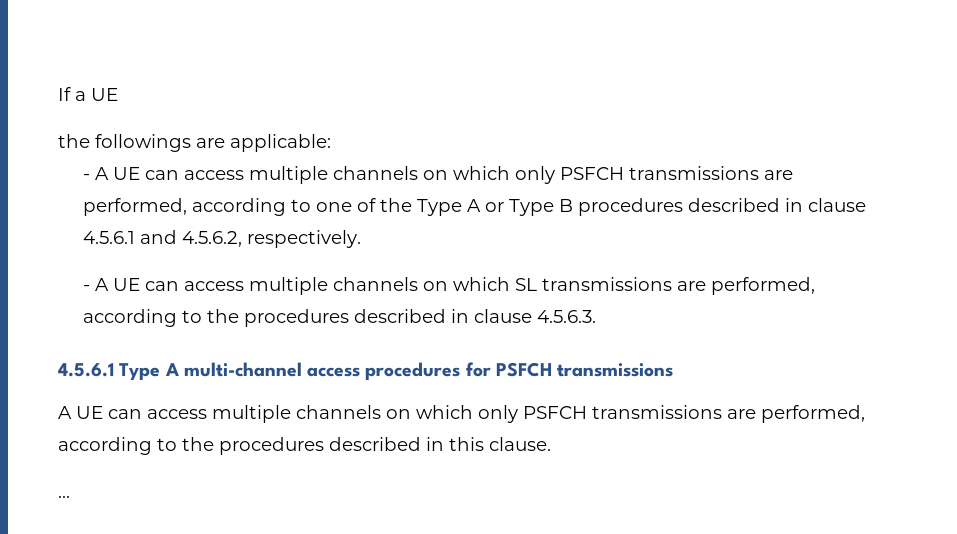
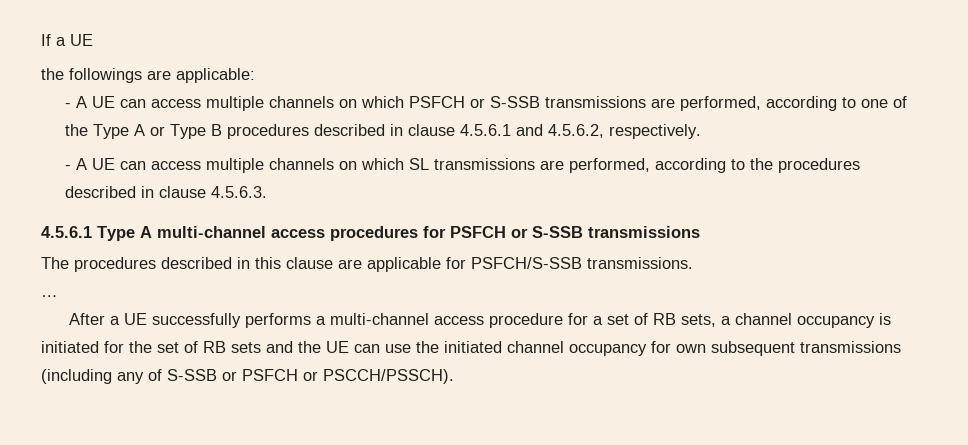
- - A UE can access multiple channels on which only PSFCH transmissions are performed, according to one of the Type A or Type B procedures described in clause 4.5.6.1 and 4.5.6.2, respectively.
+ - A UE can access multiple channels on which PSFCH or S-SSB transmissions are performed, according to one of the Type A or Type B procedures described in clause 4.5.6.1 and 4.5.6.2, respectively.
- 4.5.6.1 Type A multi-channel access procedures for PSFCH transmissions
+ 4.5.6.1 Type A multi-channel access procedures for PSFCH or S-SSB transmissions
- A UE can access multiple channels on which only PSFCH transmissions are performed, according to the procedures described in this clause.
+ The procedures described in this clause are applicable for PSFCH/S-SSB transmissions.
  …
+ After a UE successfully performs a multi-channel access procedure for a set of RB sets, a channel occupancy is initiated for the set of RB sets and the UE can use the initiated channel occupancy for own subsequent transmissions (including any of S-SSB or PSFCH or PSCCH/PSSCH).

